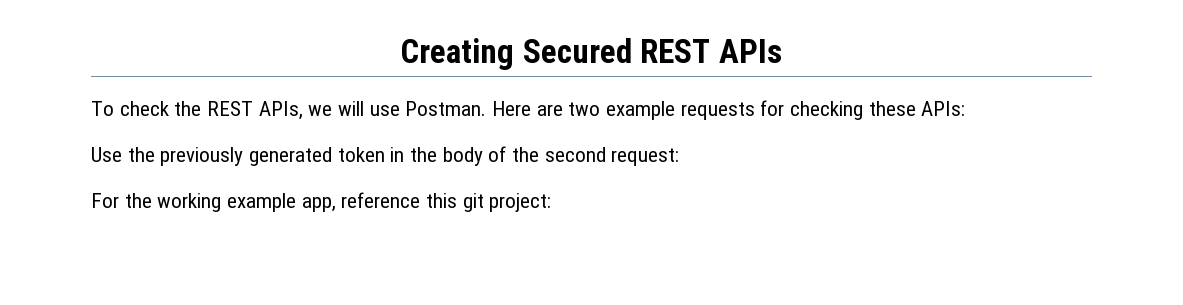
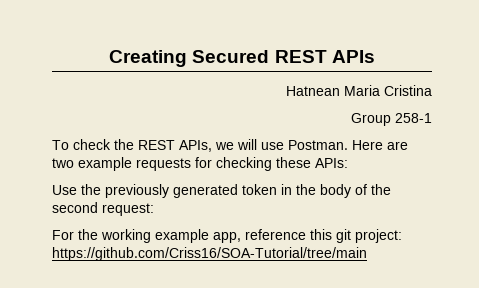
+ Hatnean Maria Cristina
+ Group 258-1
- For the working example app, reference this git project:
+ For the working example app, reference this git project: https://github.com/Criss16/SOA-Tutorial/tree/main

